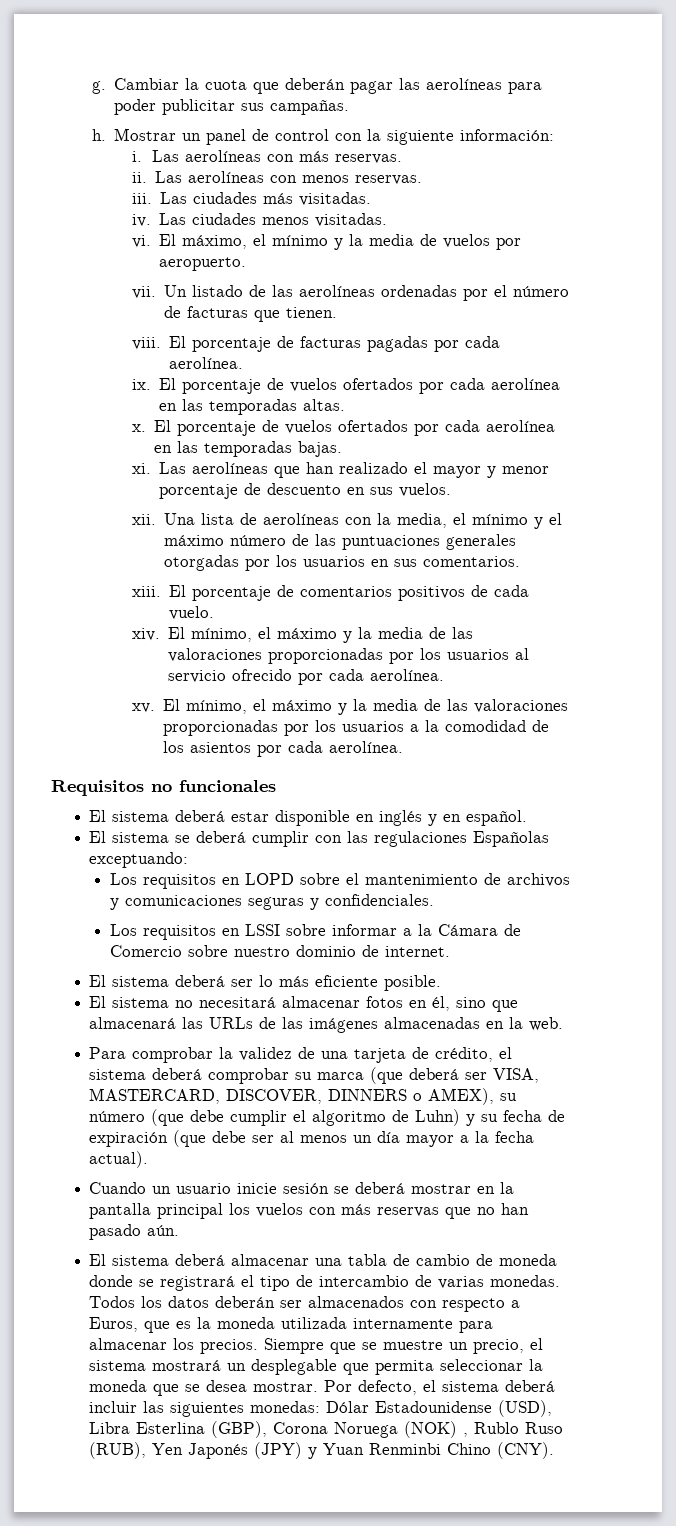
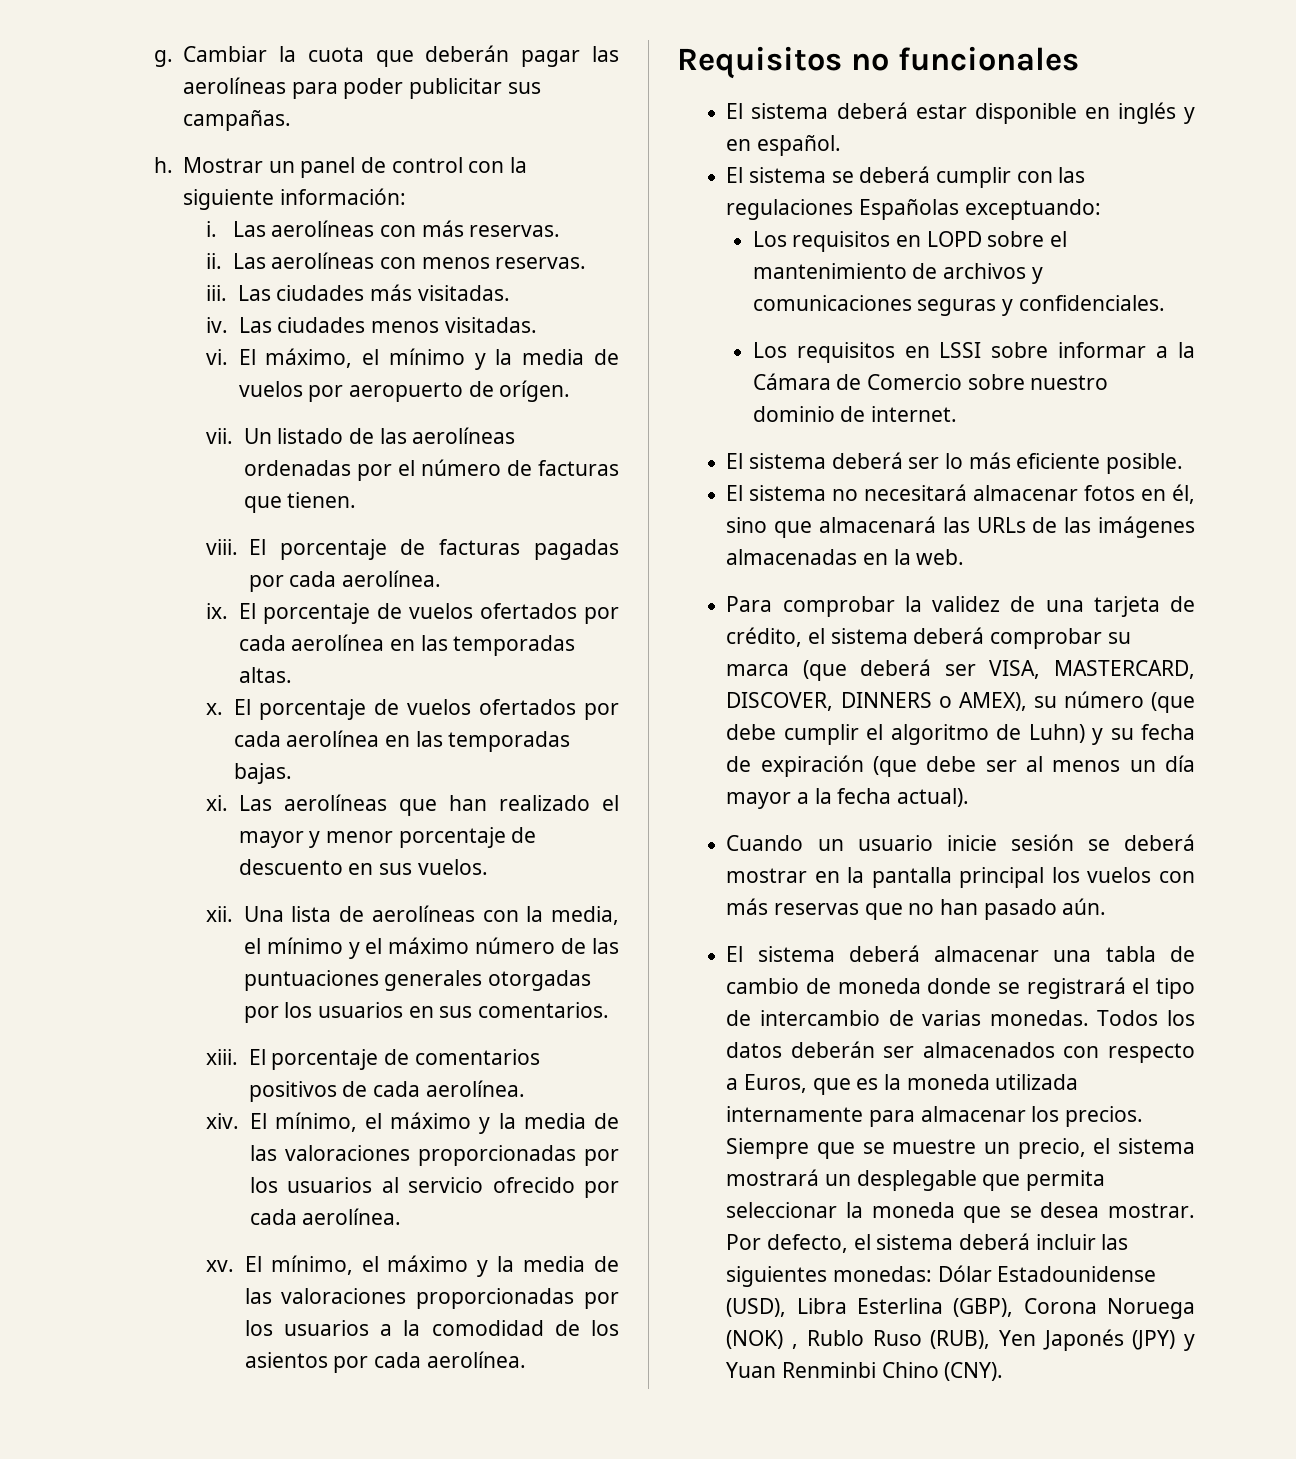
- El máximo, el mínimo y la media de vuelos por aeropuerto.
+ El máximo, el mínimo y la media de vuelos por aeropuerto de orígen.
- El porcentaje de comentarios positivos de cada vuelo.
+ El porcentaje de comentarios positivos de cada aerolínea.

